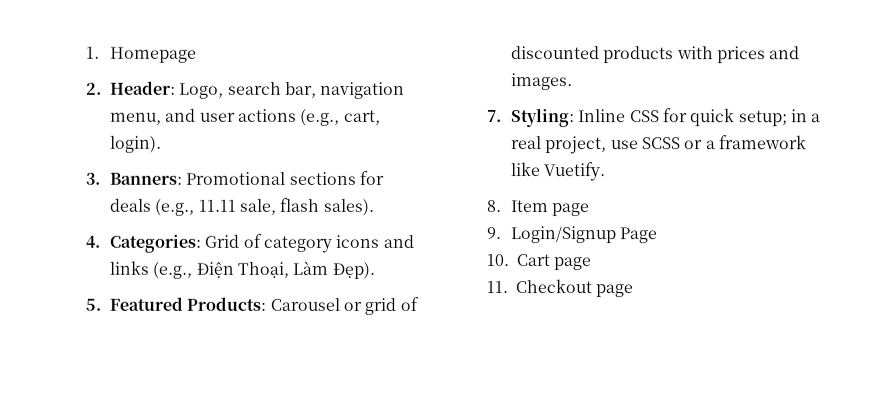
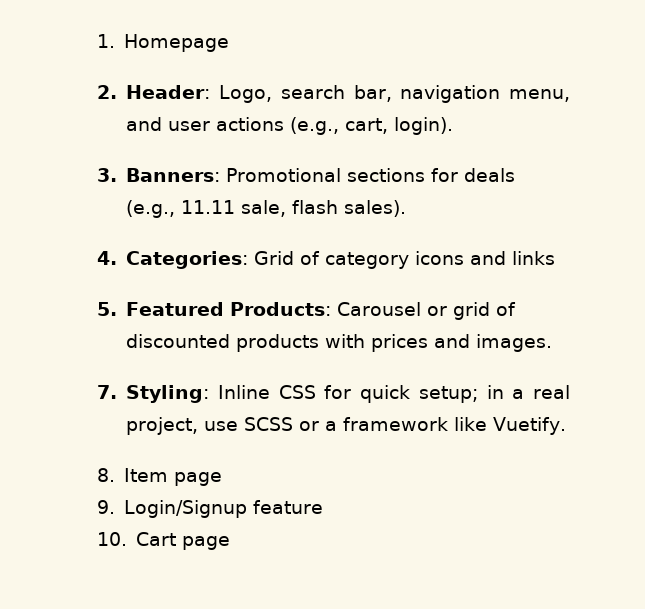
- 4. Categories: Grid of category icons and links (e.g., Điện Thoại, Làm Đẹp).
+ 4. Categories: Grid of category icons and links
- 9. Login/Signup Page
+ 9. Login/Signup feature
- 11. Checkout page

